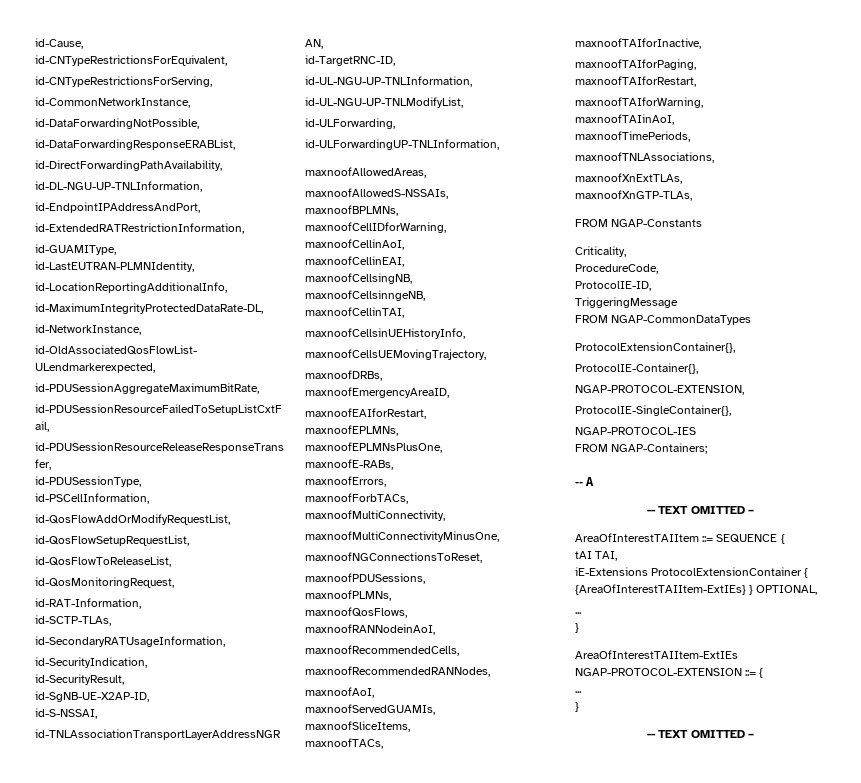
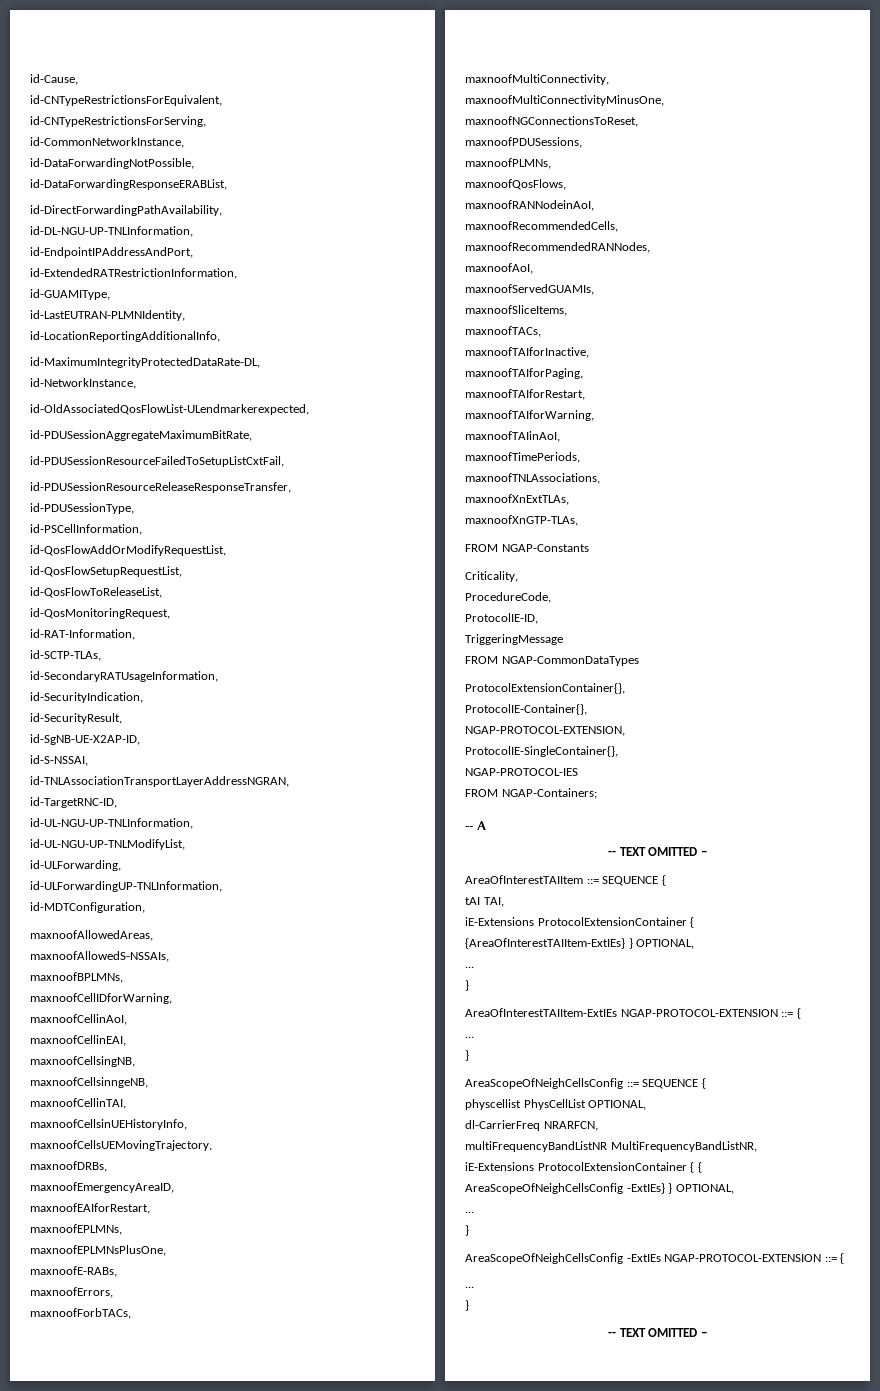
+ id-MDTConfiguration,
+ AreaScopeOfNeighCellsConfig ::= SEQUENCE {
+ physcellist PhysCellList OPTIONAL,
+ dl-CarrierFreq NRARFCN,
+ multiFrequencyBandListNR MultiFrequencyBandListNR,
+ iE-Extensions ProtocolExtensionContainer { { AreaScopeOfNeighCellsConfig -ExtIEs} } OPTIONAL,
+ ...
+ }
+ AreaScopeOfNeighCellsConfig -ExtIEs NGAP-PROTOCOL-EXTENSION ::= {
+ ...
+ }

